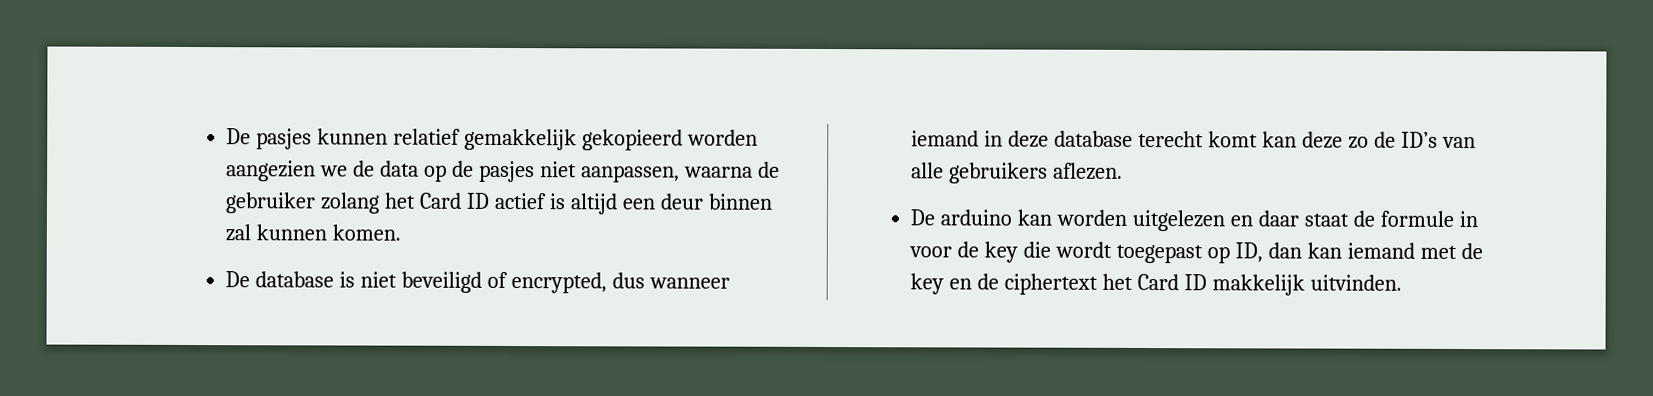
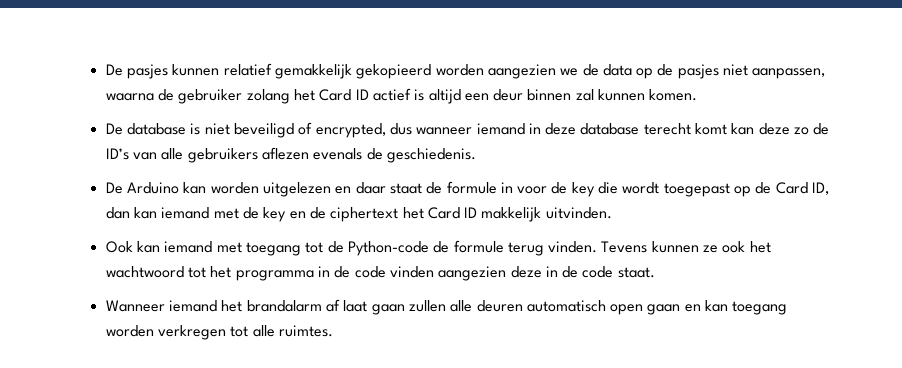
- De database is niet beveiligd of encrypted, dus wanneer iemand in deze database terecht komt kan deze zo de ID’s van alle gebruikers aflezen.
- De arduino kan worden uitgelezen en daar staat de formule in voor de key die wordt toegepast op ID, dan kan iemand met de key en de ciphertext het Card ID makkelijk uitvinden.
+ De database is niet beveiligd of encrypted, dus wanneer iemand in deze database terecht komt kan deze zo de ID’s van alle gebruikers aflezen evenals de geschiedenis.
+ De Arduino kan worden uitgelezen en daar staat de formule in voor de key die wordt toegepast op de Card ID, dan kan iemand met de key en de ciphertext het Card ID makkelijk uitvinden.
+ Ook kan iemand met toegang tot de Python-code de formule terug vinden. Tevens kunnen ze ook het wachtwoord tot het programma in de code vinden aangezien deze in de code staat.
+ Wanneer iemand het brandalarm af laat gaan zullen alle deuren automatisch open gaan en kan toegang worden verkregen tot alle ruimtes.

